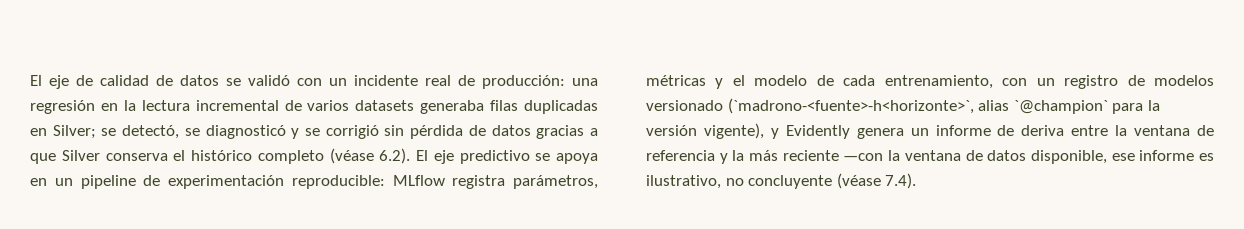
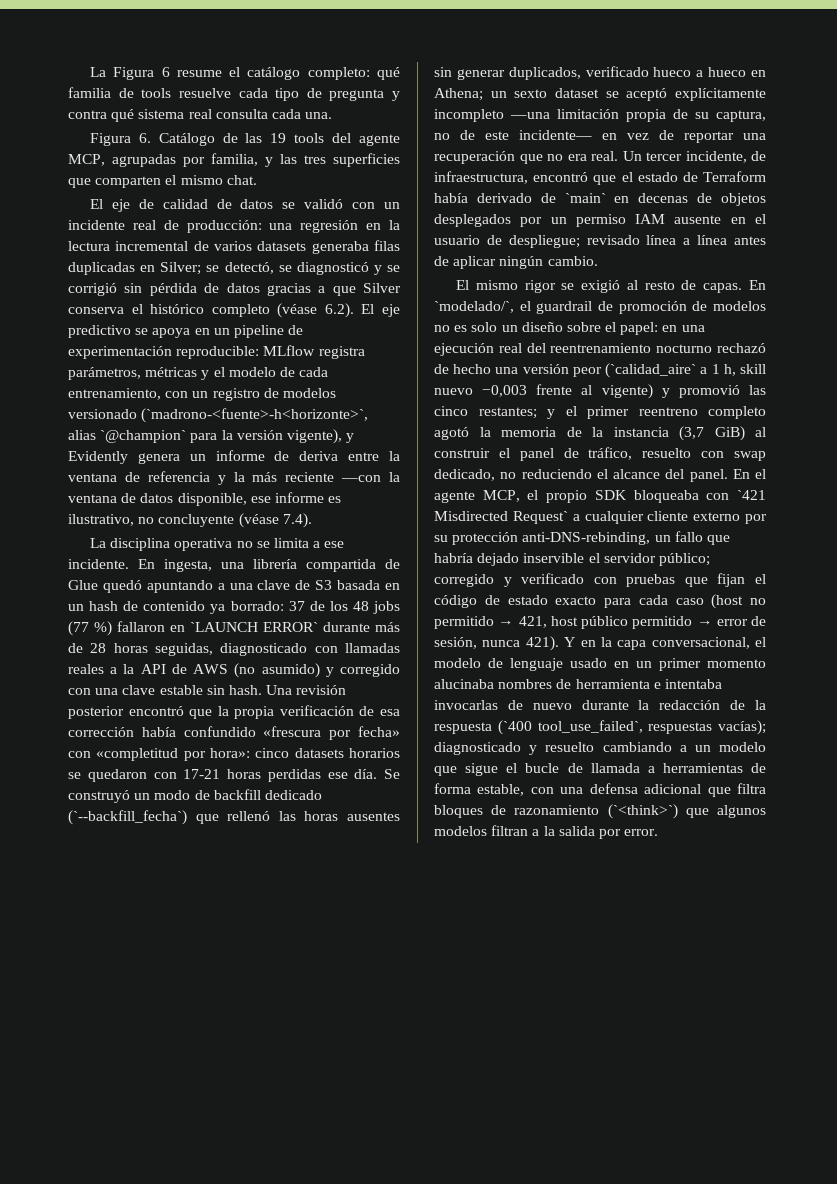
+ La Figura 6 resume el catálogo completo: qué familia de tools resuelve cada tipo de pregunta y contra qué sistema real consulta cada una.
+ Figura 6. Catálogo de las 19 tools del agente MCP, agrupadas por familia, y las tres superficies que comparten el mismo chat.
+ La disciplina operativa no se limita a ese incidente. En ingesta, una librería compartida de Glue quedó apuntando a una clave de S3 basada en un hash de contenido ya borrado: 37 de los 48 jobs (77 %) fallaron en `LAUNCH ERROR` durante más de 28 horas seguidas, diagnosticado con llamadas reales a la API de AWS (no asumido) y corregido con una clave estable sin hash. Una revisión posterior encontró que la propia verificación de esa corrección había confundido «frescura por fecha» con «completitud por hora»: cinco datasets horarios se quedaron con 17-21 horas perdidas ese día. Se construyó un modo de backfill dedicado (`--backfill_fecha`) que rellenó las horas ausentes sin generar duplicados, verificado hueco a hueco en Athena; un sexto dataset se aceptó explícitamente incompleto —una limitación propia de su captura, no de este incidente— en vez de reportar una recuperación que no era real. Un tercer incidente, de infraestructura, encontró que el estado de Terraform había derivado de `main` en decenas de objetos desplegados por un permiso IAM ausente en el usuario de despliegue; revisado línea a línea antes de aplicar ningún cambio.
+ El mismo rigor se exigió al resto de capas. En `modelado/`, el guardrail de promoción de modelos no es solo un diseño sobre el papel: en una ejecución real del reentrenamiento nocturno rechazó de hecho una versión peor (`calidad_aire` a 1 h, skill nuevo −0,003 frente al vigente) y promovió las cinco restantes; y el primer reentreno completo agotó la memoria de la instancia (3,7 GiB) al construir el panel de tráfico, resuelto con swap dedicado, no reduciendo el alcance del panel. En el agente MCP, el propio SDK bloqueaba con `421 Misdirected Request` a cualquier cliente externo por su protección anti-DNS-rebinding, un fallo que habría dejado inservible el servidor público; corregido y verificado con pruebas que fijan el código de estado exacto para cada caso (host no permitido → 421, host público permitido → error de sesión, nunca 421). Y en la capa conversacional, el modelo de lenguaje usado en un primer momento alucinaba nombres de herramienta e intentaba invocarlas de nuevo durante la redacción de la respuesta (`400 tool_use_failed`, respuestas vacías); diagnosticado y resuelto cambiando a un modelo que sigue el bucle de llamada a herramientas de forma estable, con una defensa adicional que filtra bloques de razonamiento (`<think>`) que algunos modelos filtran a la salida por error.

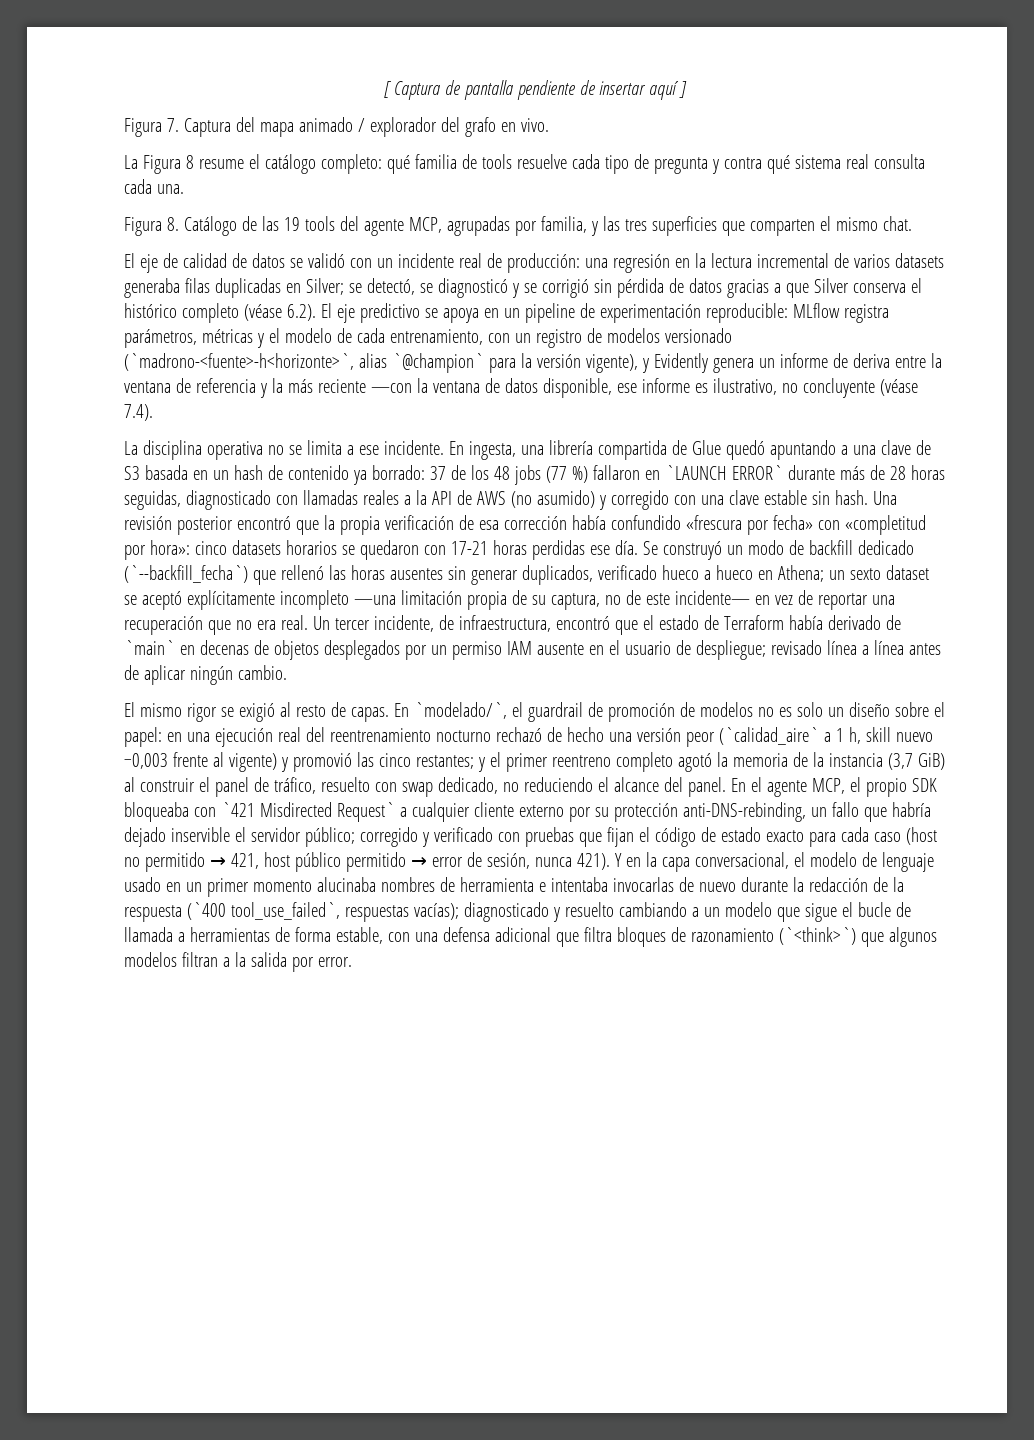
+ [ Captura de pantalla pendiente de insertar aquí ]
+ Figura 7. Captura del mapa animado / explorador del grafo en vivo.
- La Figura 6 resume el catálogo completo: qué familia de tools resuelve cada tipo de pregunta y contra qué sistema real consulta cada una.
+ La Figura 8 resume el catálogo completo: qué familia de tools resuelve cada tipo de pregunta y contra qué sistema real consulta cada una.
- Figura 6. Catálogo de las 19 tools del agente MCP, agrupadas por familia, y las tres superficies que comparten el mismo chat.
+ Figura 8. Catálogo de las 19 tools del agente MCP, agrupadas por familia, y las tres superficies que comparten el mismo chat.

